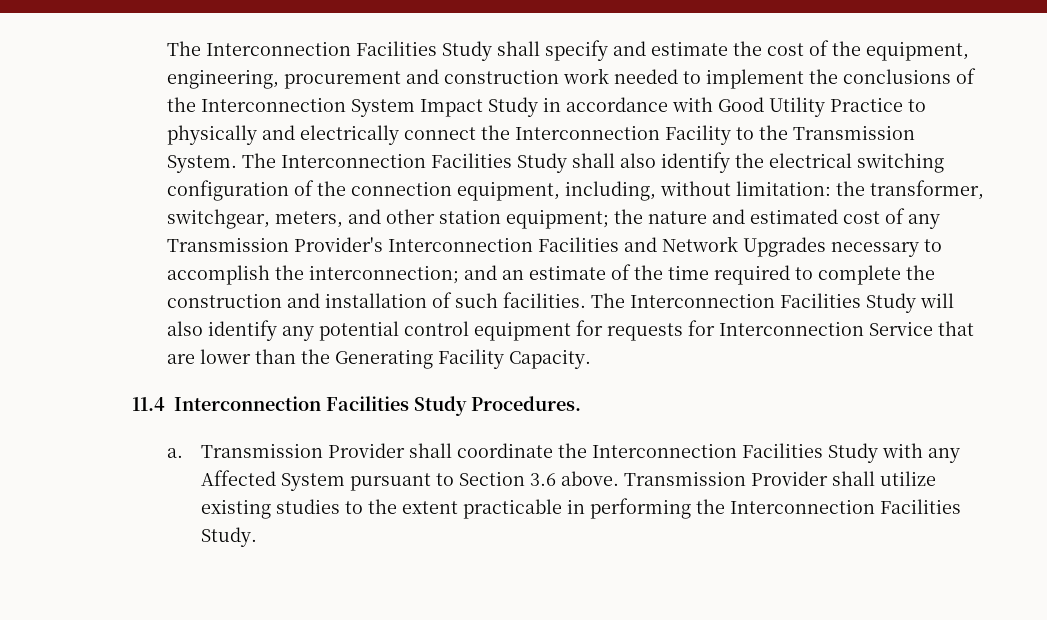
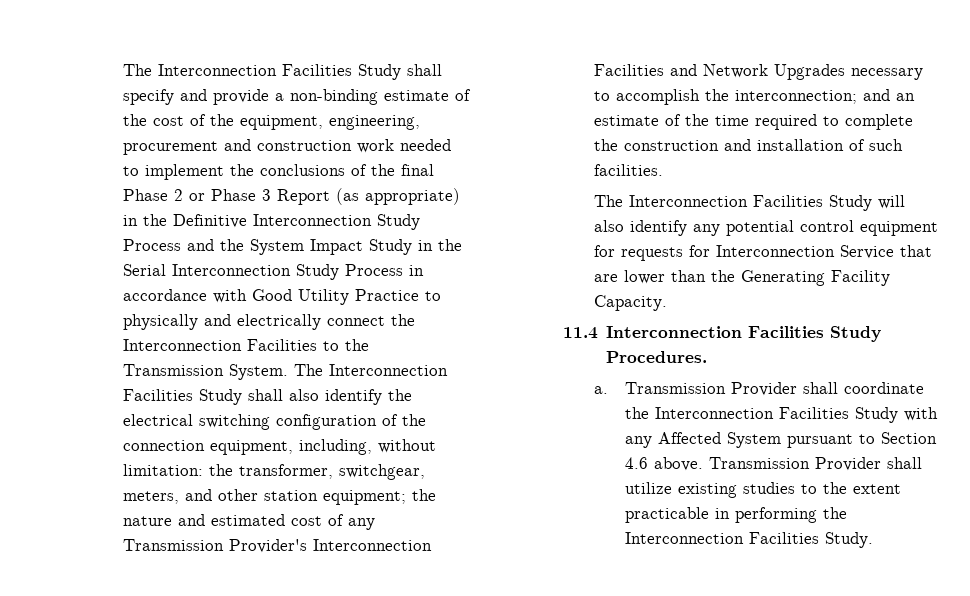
- The Interconnection Facilities Study shall specify and estimate the cost of the equipment, engineering, procurement and construction work needed to implement the conclusions of the Interconnection System Impact Study in accordance with Good Utility Practice to physically and electrically connect the Interconnection Facility to the Transmission System.
+ The Interconnection Facilities Study shall specify and provide a non-binding estimate of the cost of the equipment, engineering, procurement and construction work needed to implement the conclusions of the final Phase 2 or Phase 3 Report (as appropriate) in the Definitive Interconnection Study Process and the System Impact Study in the Serial Interconnection Study Process in accordance with Good Utility Practice to physically and electrically connect the Interconnection Facilities to the Transmission System.
- and an estimate of the time required to complete the construction and installation of such facilities. The Interconnection Facilities Study will also identify any potential control equipment for requests for Interconnection Service that are lower than the Generating Facility Capacity.
+ and an estimate of the time required to complete the construction and installation of such facilities.
+ The Interconnection Facilities Study will also identify any potential control equipment for requests for Interconnection Service that are lower than the Generating Facility Capacity.
- Transmission Provider shall coordinate the Interconnection Facilities Study with any Affected System pursuant to Section 3.6 above.
+ Transmission Provider shall coordinate the Interconnection Facilities Study with any Affected System pursuant to Section 4.6 above.

